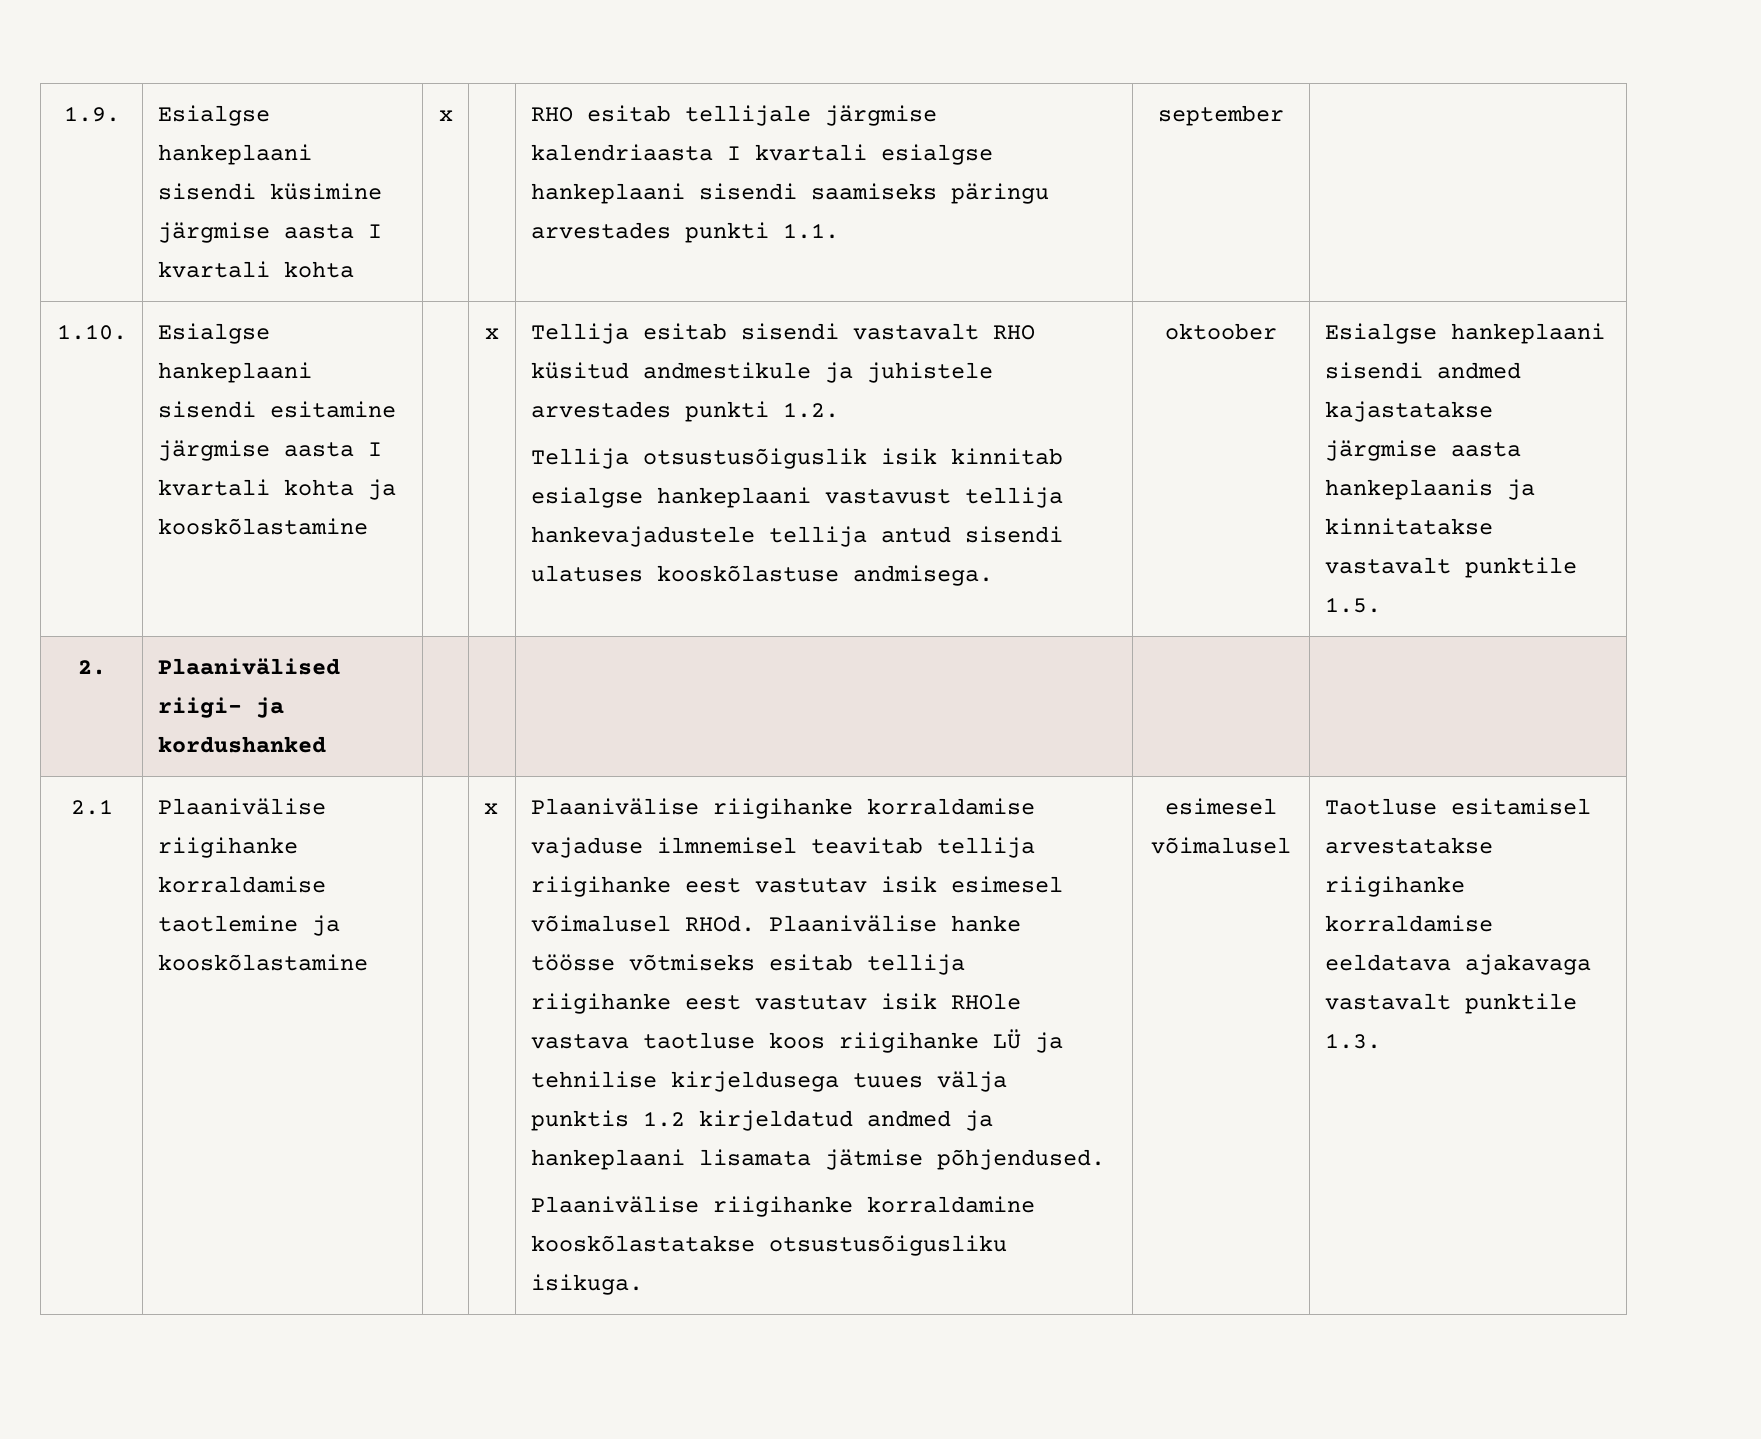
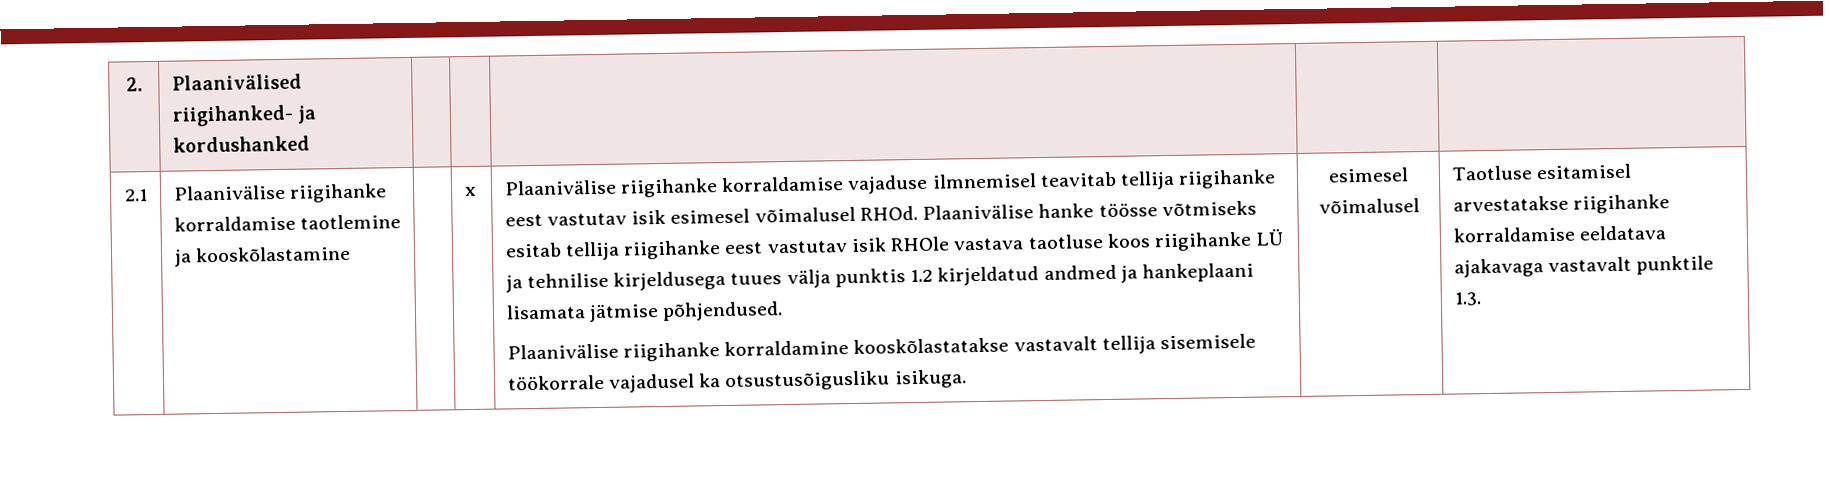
- 1.9. | Esialgse hankeplaani sisendi küsimine järgmise aasta I kvartali kohta | x | | RHO esitab tellijale järgmise kalendriaasta I kvartali esialgse hankeplaani sisendi saamiseks päringu arvestades punkti 1.1. | september |
- 1.10. | Esialgse hankeplaani sisendi esitamine järgmise aasta I kvartali kohta ja kooskõlastamine | | x | Tellija esitab sisendi vastavalt RHO küsitud andmestikule ja juhistele arvestades punkti 1.2.
- Tellija otsustusõiguslik isik kinnitab esialgse hankeplaani vastavust tellija hankevajadustele tellija antud sisendi ulatuses kooskõlastuse andmisega. | oktoober | Esialgse hankeplaani sisendi andmed kajastatakse järgmise aasta hankeplaanis ja kinnitatakse vastavalt punktile 1.5.
- 2. | Plaanivälised riigi- ja kordushanked | | | | |
+ 2. | Plaanivälised riigihanked- ja kordushanked | | | | |
- Plaanivälise riigihanke korraldamine kooskõlastatakse otsustusõigusliku isikuga.
+ Plaanivälise riigihanke korraldamine kooskõlastatakse vastavalt tellija sisemisele töökorrale vajadusel ka otsustusõigusliku isikuga.

